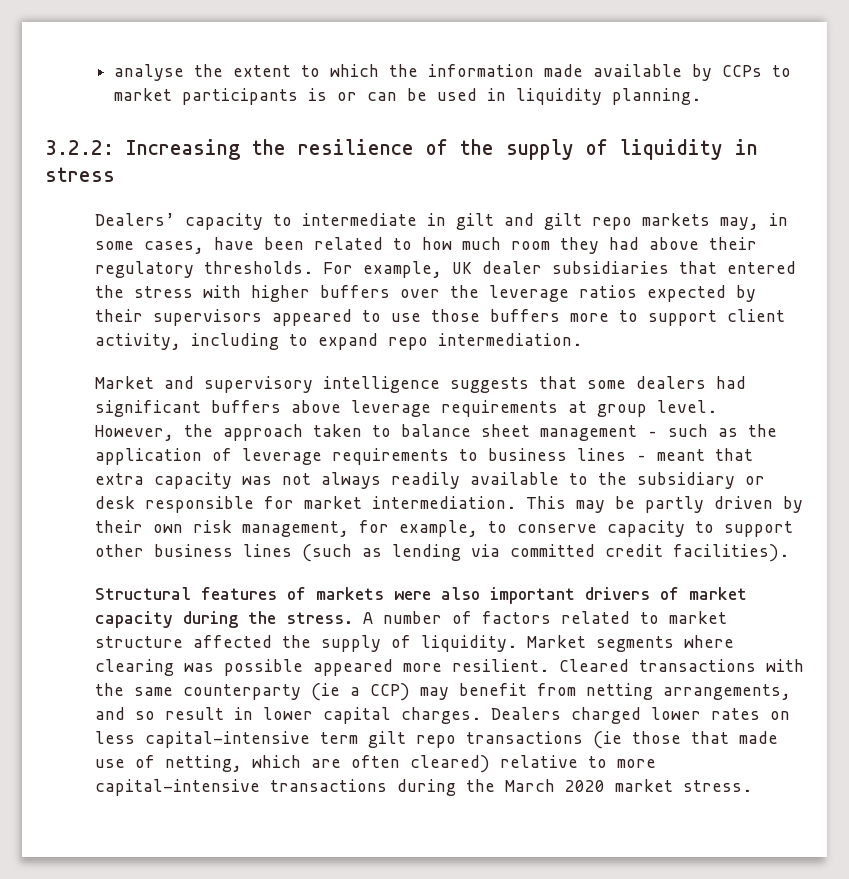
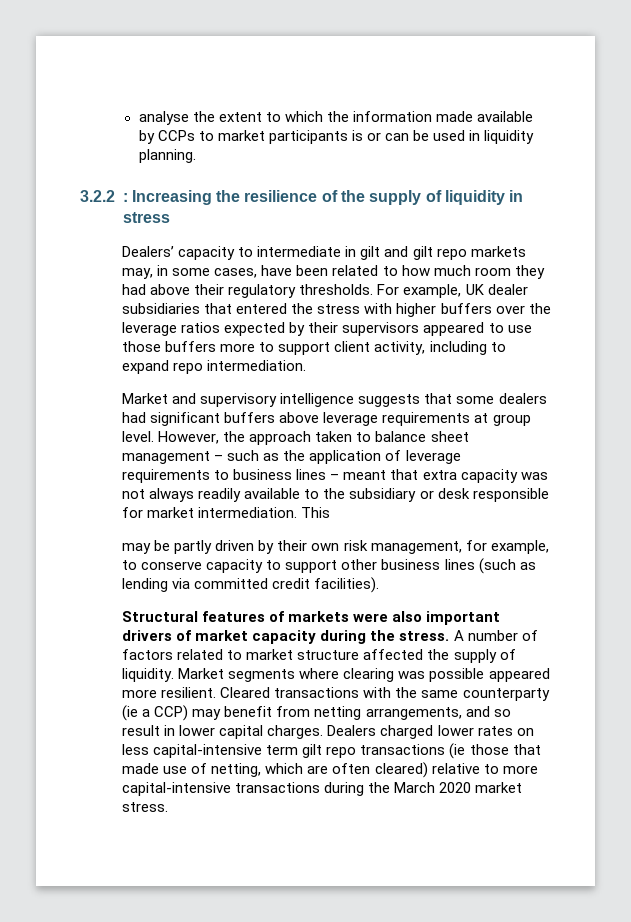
- 3.2.2: Increasing the resilience of the supply of liquidity in stress
+ 3.2.2 : Increasing the resilience of the supply of liquidity in stress
- This may be partly driven by their own risk management, for example, to conserve capacity to support other business lines (such as lending via committed credit facilities).
+ This
+ may be partly driven by their own risk management, for example, to conserve capacity to support other business lines (such as lending via committed credit facilities).

